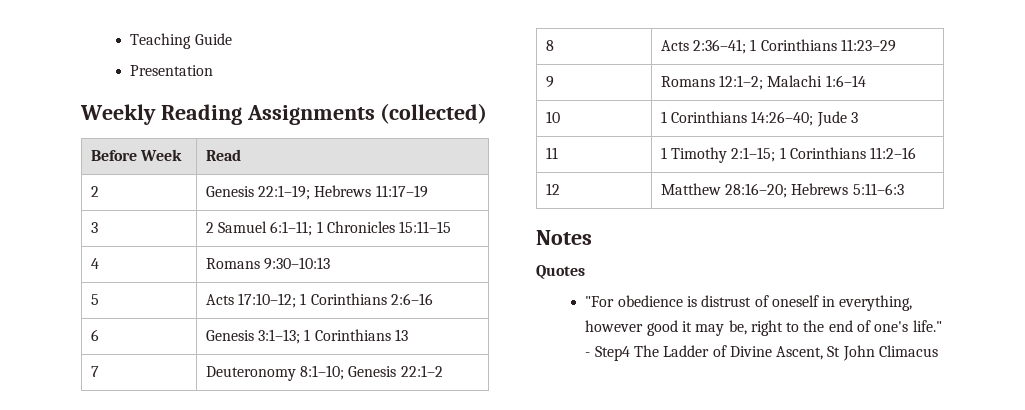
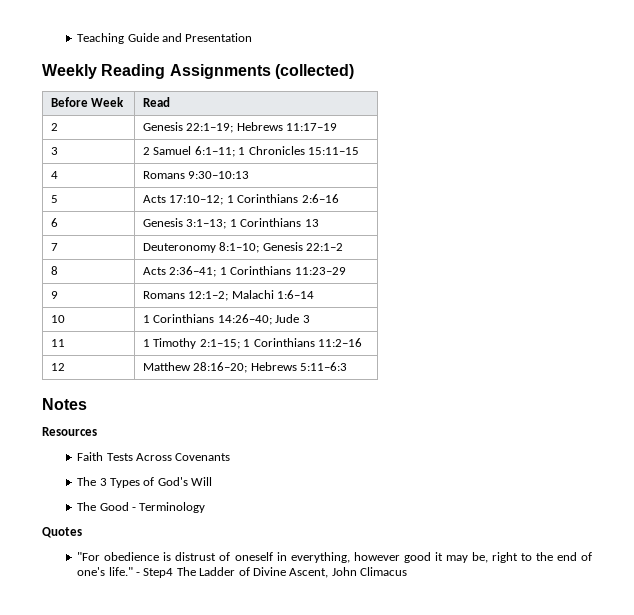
- Teaching Guide
- Presentation
+ Teaching Guide and Presentation
+ Resources
+ Faith Tests Across Covenants
+ The 3 Types of God's Will
+ The Good - Terminology
- - Step4 The Ladder of Divine Ascent, St John Climacus
+ - Step4 The Ladder of Divine Ascent, John Climacus

